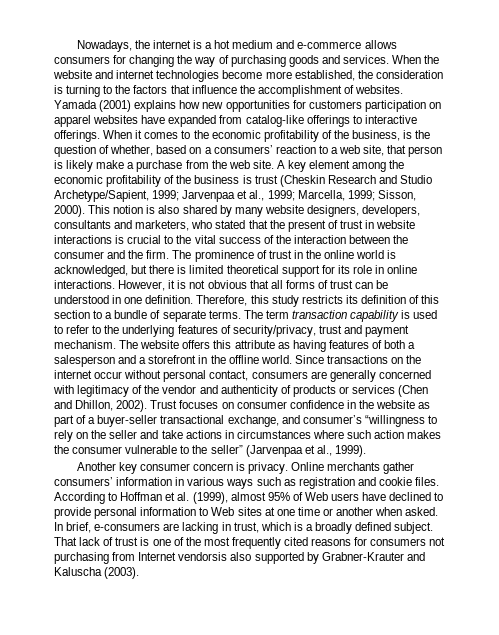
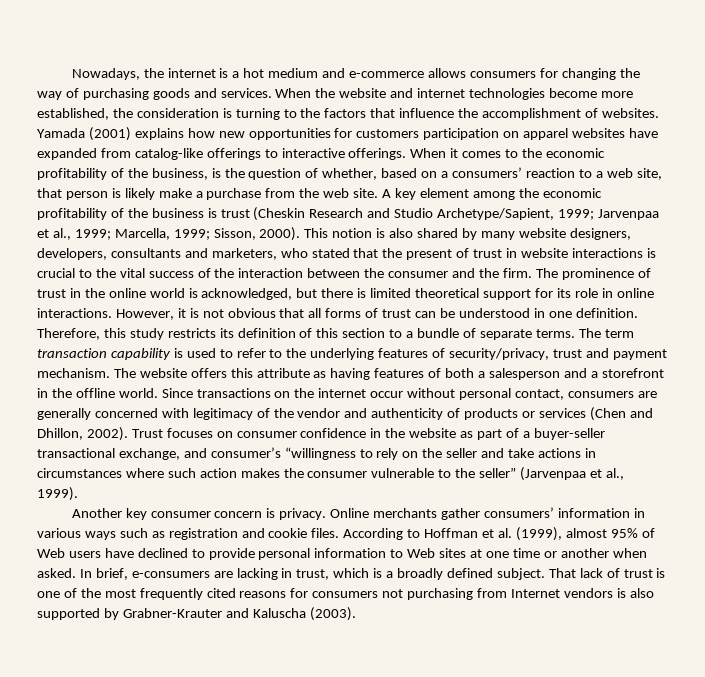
- That lack of trust is one of the most frequently cited reasons for consumers not purchasing from Internet vendorsis also supported by Grabner-Krauter and Kaluscha (2003).
+ That lack of trust is one of the most frequently cited reasons for consumers not purchasing from Internet vendors is also supported by Grabner-Krauter and Kaluscha (2003).

